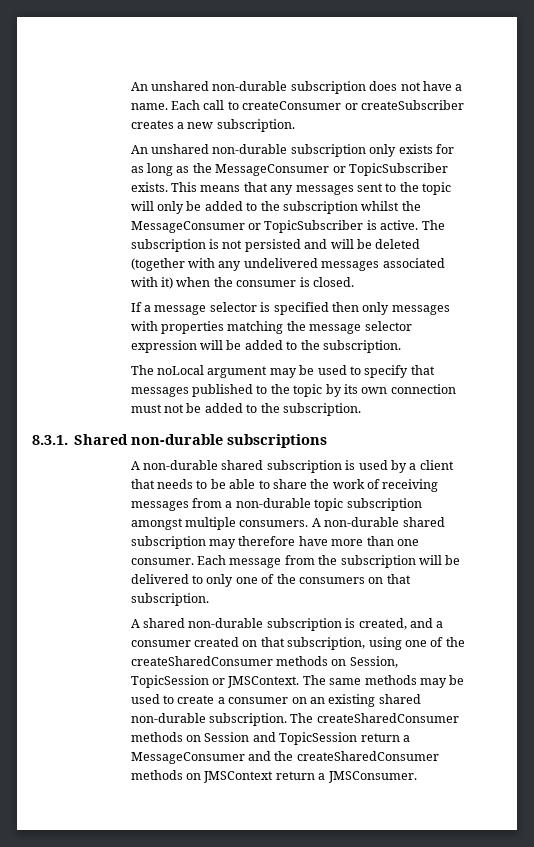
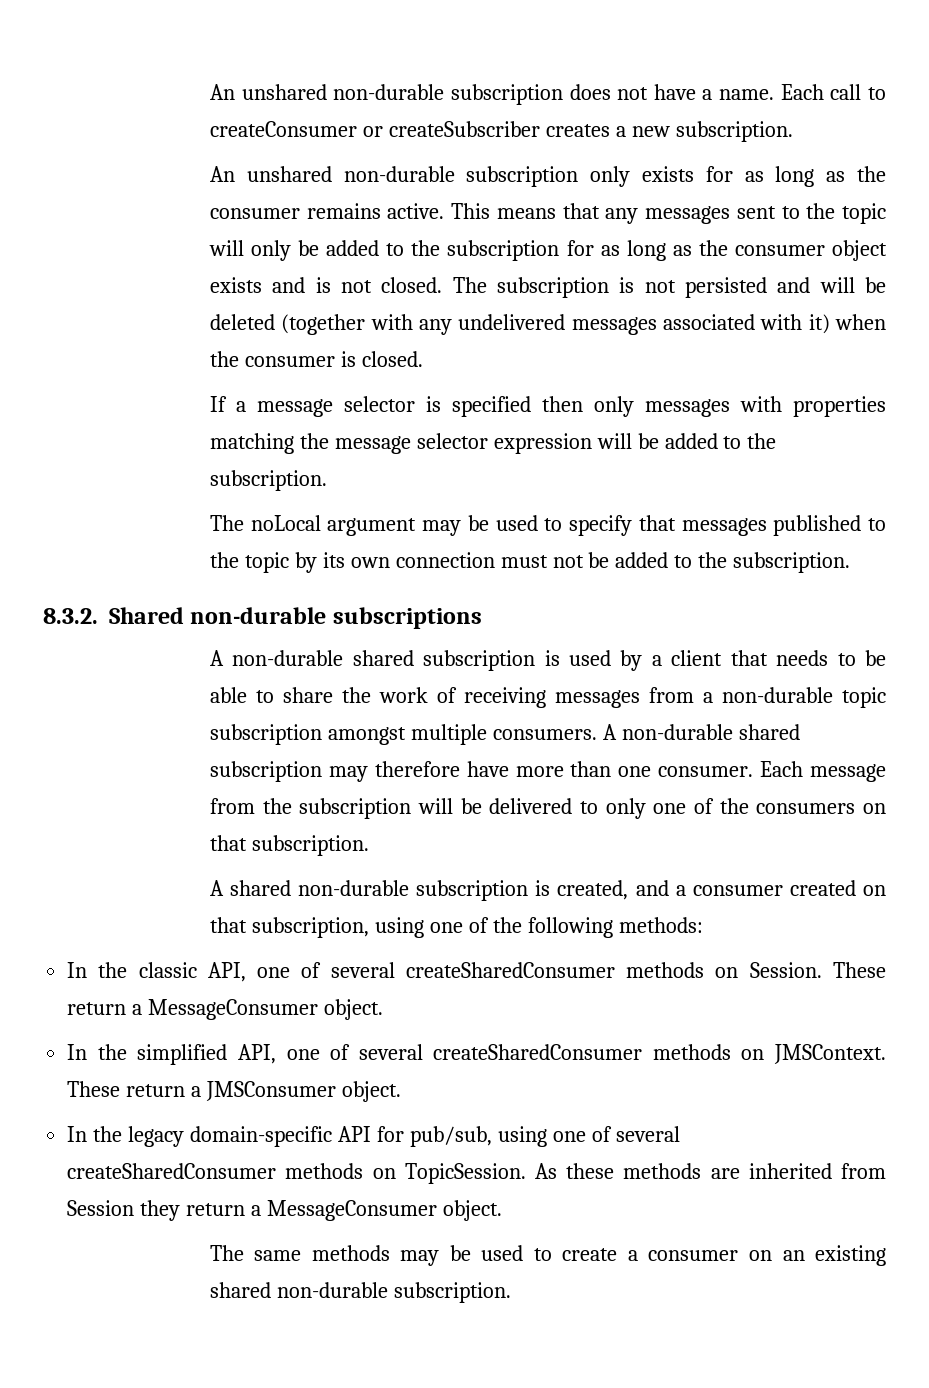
- An unshared non-durable subscription only exists for as long as the MessageConsumer or TopicSubscriber exists.
+ An unshared non-durable subscription only exists for as long as the consumer remains active.
- This means that any messages sent to the topic will only be added to the subscription whilst the MessageConsumer or TopicSubscriber is active.
+ This means that any messages sent to the topic will only be added to the subscription for as long as the consumer object exists and is not closed.
- 8.3.1. Shared non-durable subscriptions
+ 8.3.2. Shared non-durable subscriptions
- A shared non-durable subscription is created, and a consumer created on that subscription, using one of the createSharedConsumer methods on Session, TopicSession or JMSContext. The same methods may be used to create a consumer on an existing shared non-durable subscription. The createSharedConsumer methods on Session and TopicSession return a MessageConsumer and the createSharedConsumer methods on JMSContext return a JMSConsumer.
+ A shared non-durable subscription is created, and a consumer created on that subscription, using one of the following methods:
+ In the classic API, one of several createSharedConsumer methods on Session. These return a MessageConsumer object.
+ In the simplified API, one of several createSharedConsumer methods on JMSContext. These return a JMSConsumer object.
+ In the legacy domain-specific API for pub/sub, using one of several createSharedConsumer methods on TopicSession. As these methods are inherited from Session they return a MessageConsumer object.
+ The same methods may be used to create a consumer on an existing shared non-durable subscription.

